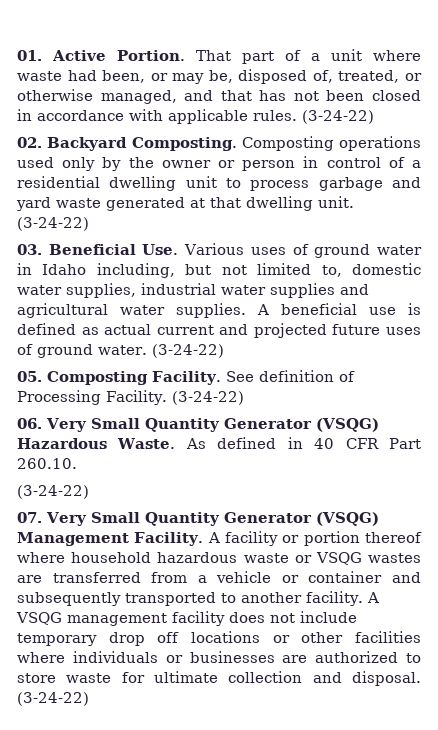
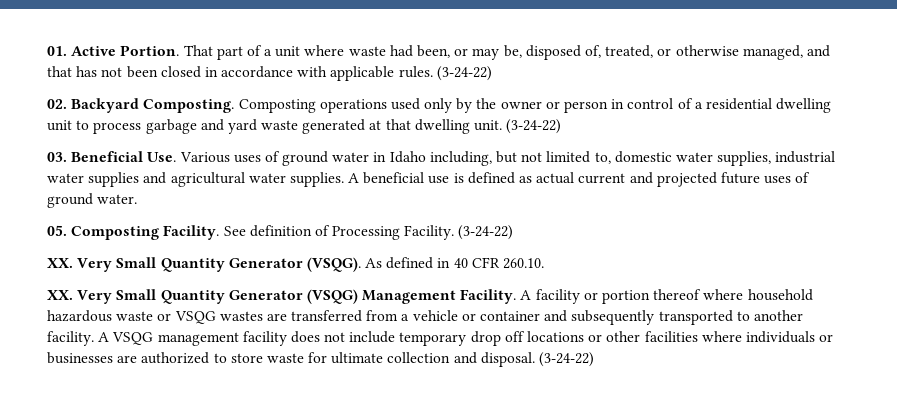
- A beneficial use is defined as actual current and projected future uses of ground water. (3-24-22)
+ A beneficial use is defined as actual current and projected future uses of ground water.
- 06. Very Small Quantity Generator (VSQG) Hazardous Waste.
+ XX. Very Small Quantity Generator (VSQG).
- As defined in 40 CFR Part 260.10.
- (3-24-22)
- 07. Very Small Quantity Generator (VSQG) Management Facility.
+ As defined in 40 CFR 260.10.
+ XX. Very Small Quantity Generator (VSQG) Management Facility.

